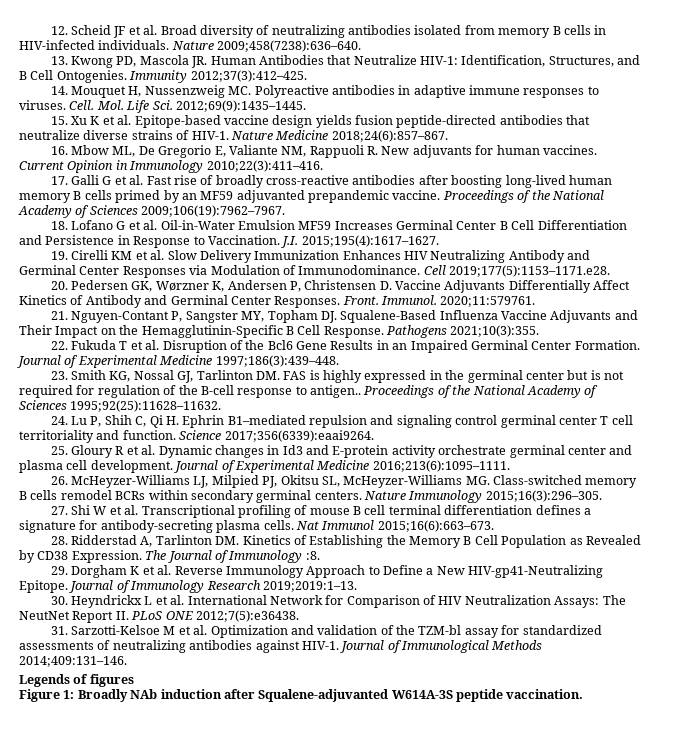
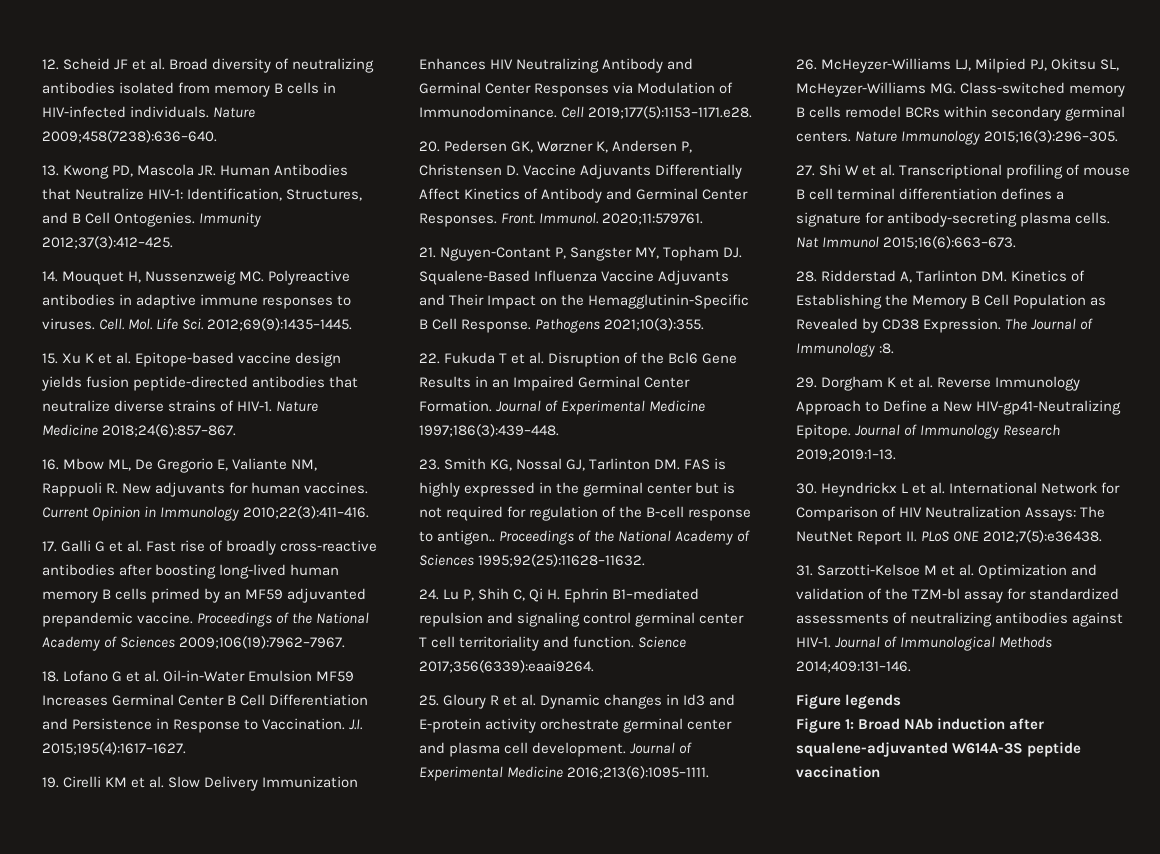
- Legends of figures
+ Figure legends
- Figure 1: Broadly NAb induction after Squalene-adjuvanted W614A-3S peptide vaccination.
+ Figure 1: Broad NAb induction after squalene-adjuvanted W614A-3S peptide vaccination

